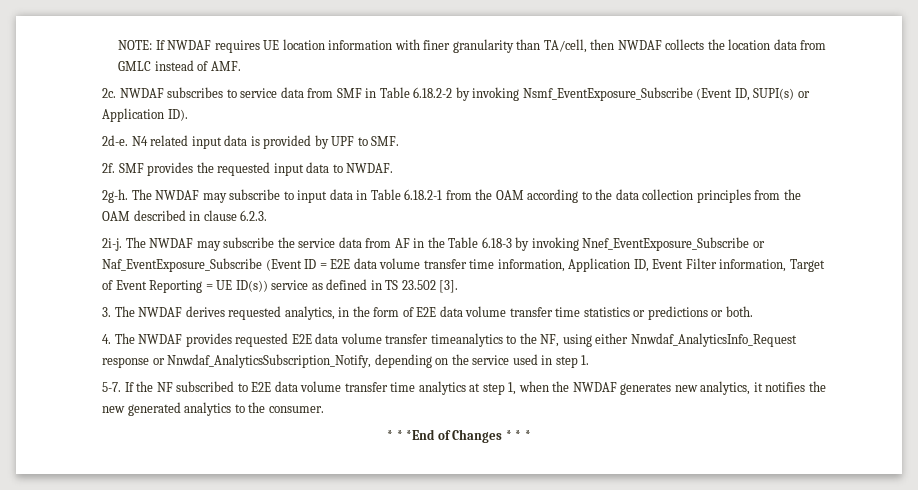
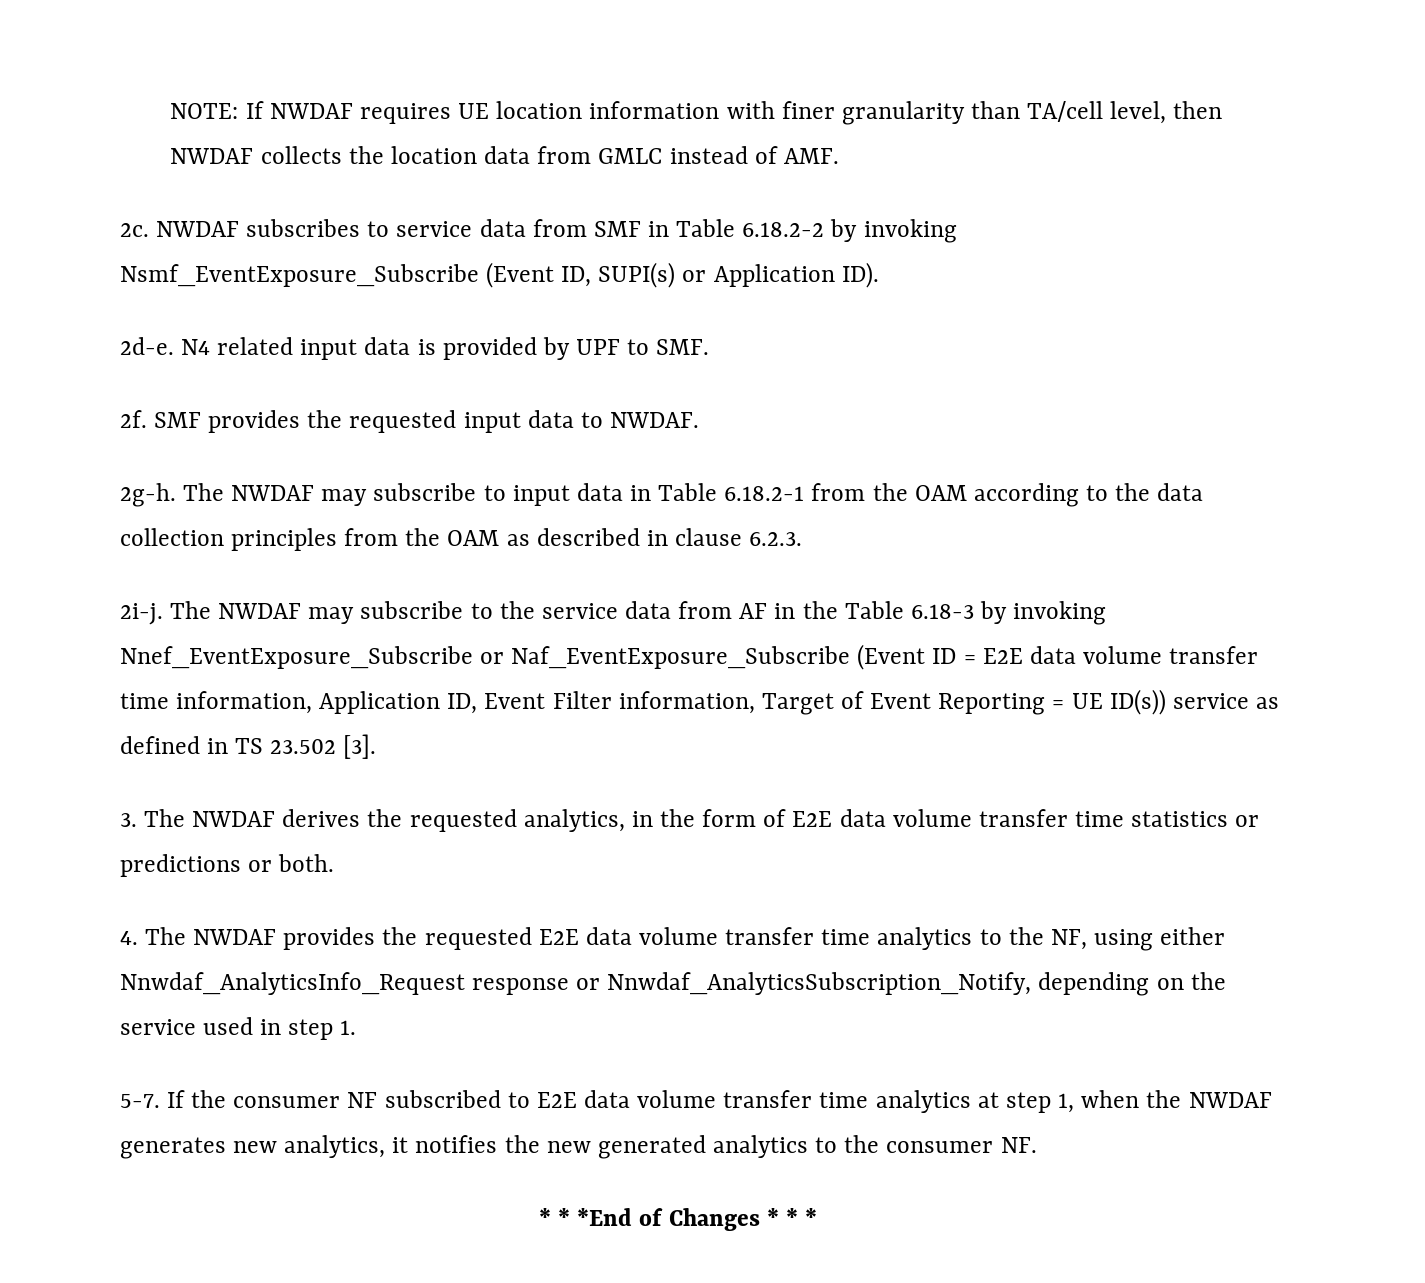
- NOTE: If NWDAF requires UE location information with finer granularity than TA/cell, then NWDAF collects the location data from GMLC instead of AMF.
+ NOTE: If NWDAF requires UE location information with finer granularity than TA/cell level, then NWDAF collects the location data from GMLC instead of AMF.
- The NWDAF may subscribe to input data in Table 6.18.2-1 from the OAM according to the data collection principles from the OAM described in clause 6.2.3.
+ The NWDAF may subscribe to input data in Table 6.18.2-1 from the OAM according to the data collection principles from the OAM as described in clause 6.2.3.
- The NWDAF may subscribe the service data from AF in the Table 6.18-3 by invoking Nnef_EventExposure_Subscribe or Naf_EventExposure_Subscribe (Event ID = E2E data volume transfer time information, Application ID, Event Filter information, Target of Event Reporting = UE ID(s)) service as defined in TS 23.502 [3].
+ The NWDAF may subscribe to the service data from AF in the Table 6.18-3 by invoking Nnef_EventExposure_Subscribe or Naf_EventExposure_Subscribe (Event ID = E2E data volume transfer time information, Application ID, Event Filter information, Target of Event Reporting = UE ID(s)) service as defined in TS 23.502 [3].
- 3. The NWDAF derives requested analytics, in the form of E2E data volume transfer time statistics or predictions or both.
+ 3. The NWDAF derives the requested analytics, in the form of E2E data volume transfer time statistics or predictions or both.
- 4. The NWDAF provides requested E2E data volume transfer timeanalytics to the NF, using either Nnwdaf_AnalyticsInfo_Request response or Nnwdaf_AnalyticsSubscription_Notify, depending on the service used in step 1.
+ 4. The NWDAF provides the requested E2E data volume transfer time analytics to the NF, using either Nnwdaf_AnalyticsInfo_Request response or Nnwdaf_AnalyticsSubscription_Notify, depending on the service used in step 1.
- If the NF subscribed to E2E data volume transfer time analytics at step 1, when the NWDAF generates new analytics, it notifies the new generated analytics to the consumer.
+ If the consumer NF subscribed to E2E data volume transfer time analytics at step 1, when the NWDAF generates new analytics, it notifies the new generated analytics to the consumer NF.

